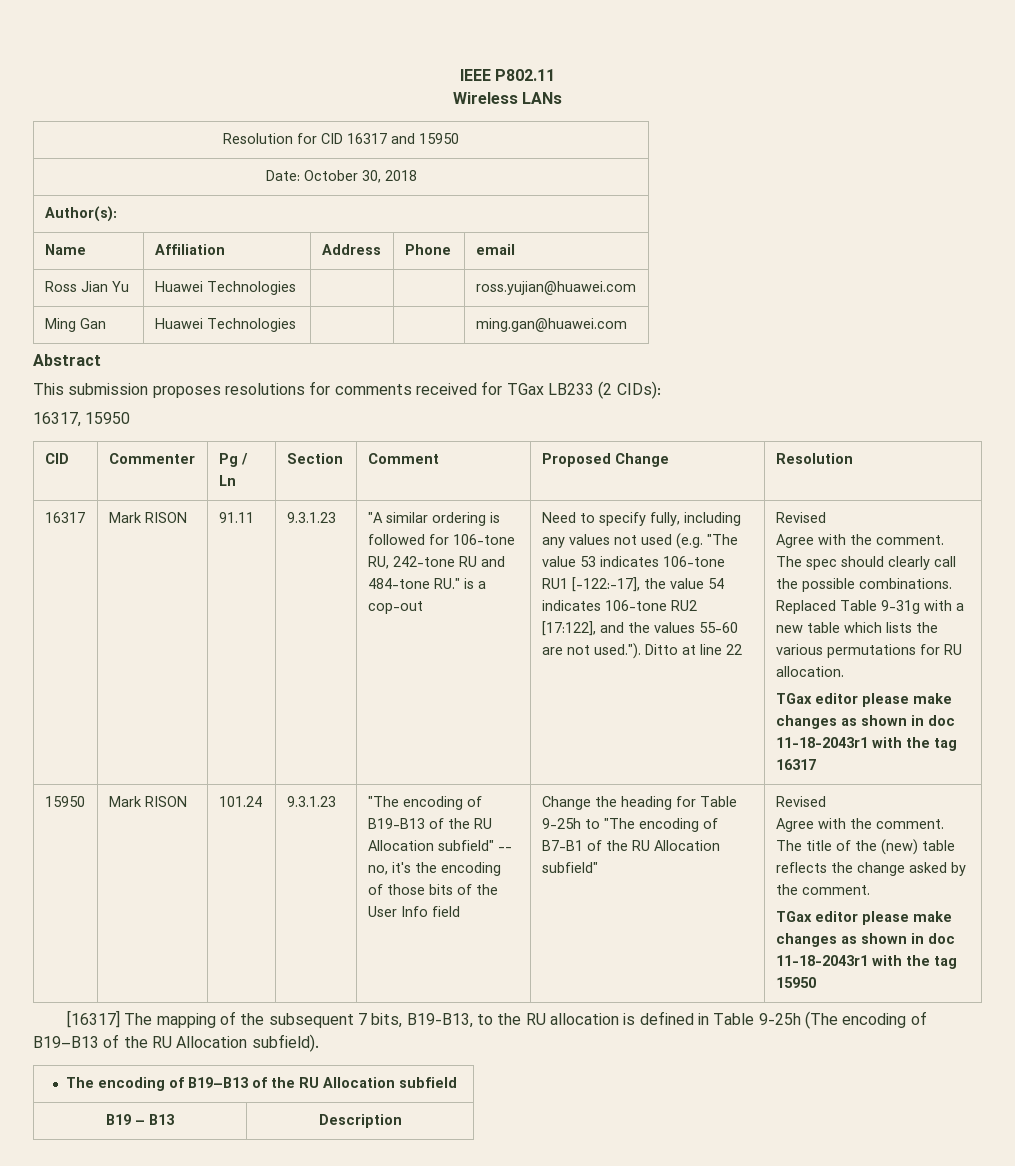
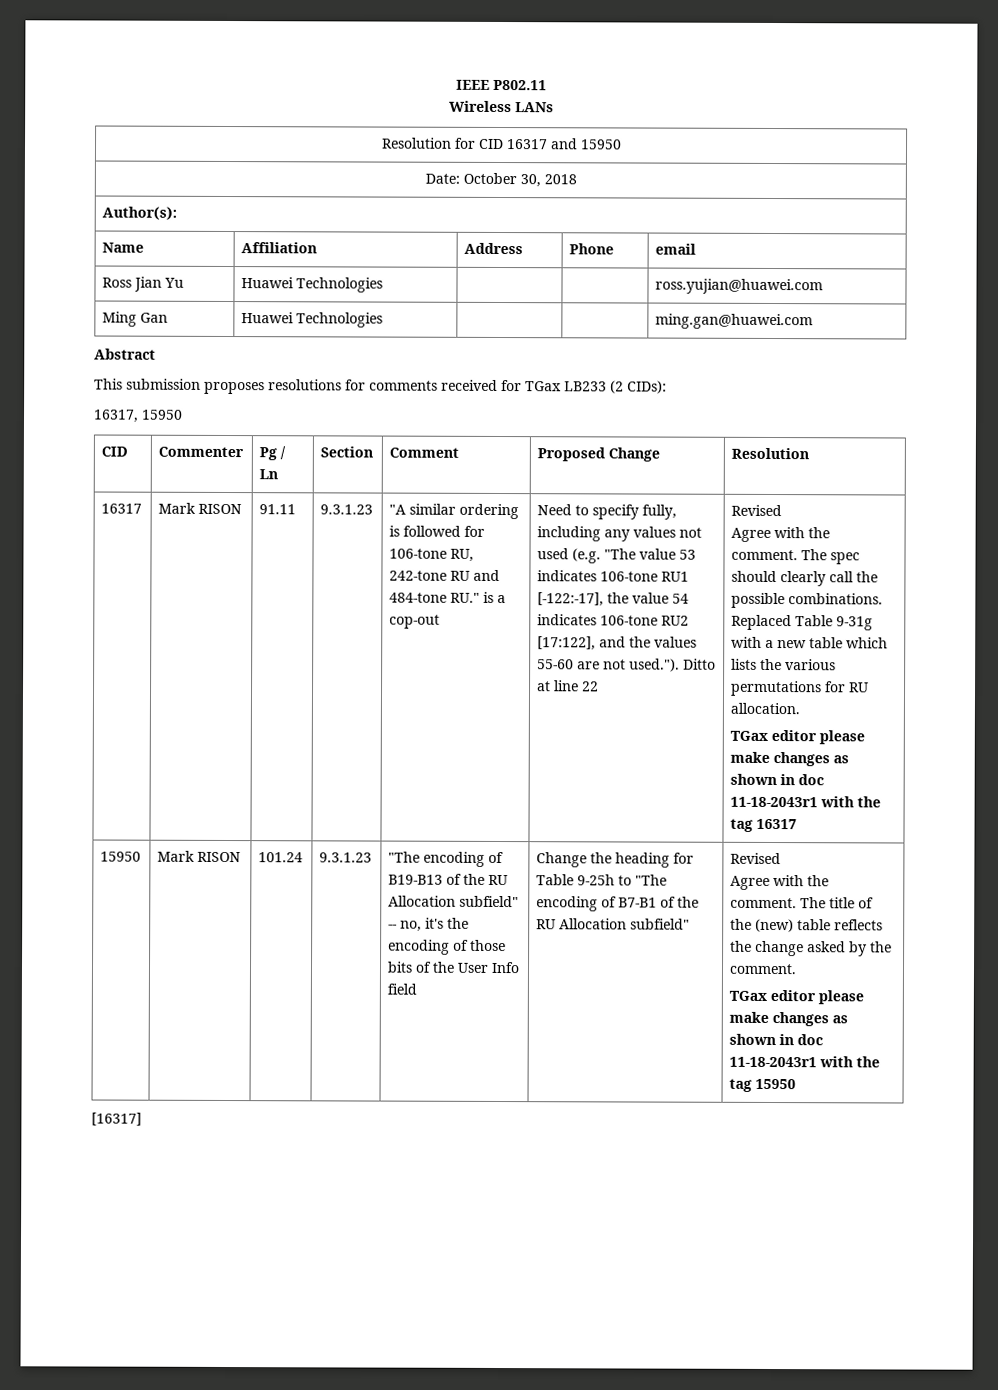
- [16317] The mapping of the subsequent 7 bits, B19-B13, to the RU allocation is defined in Table 9-25h (The encoding of B19–B13 of the RU Allocation subfield).
- The encoding of B19–B13 of the RU Allocation subfield
- B19 – B13 | Description
+ [16317]

